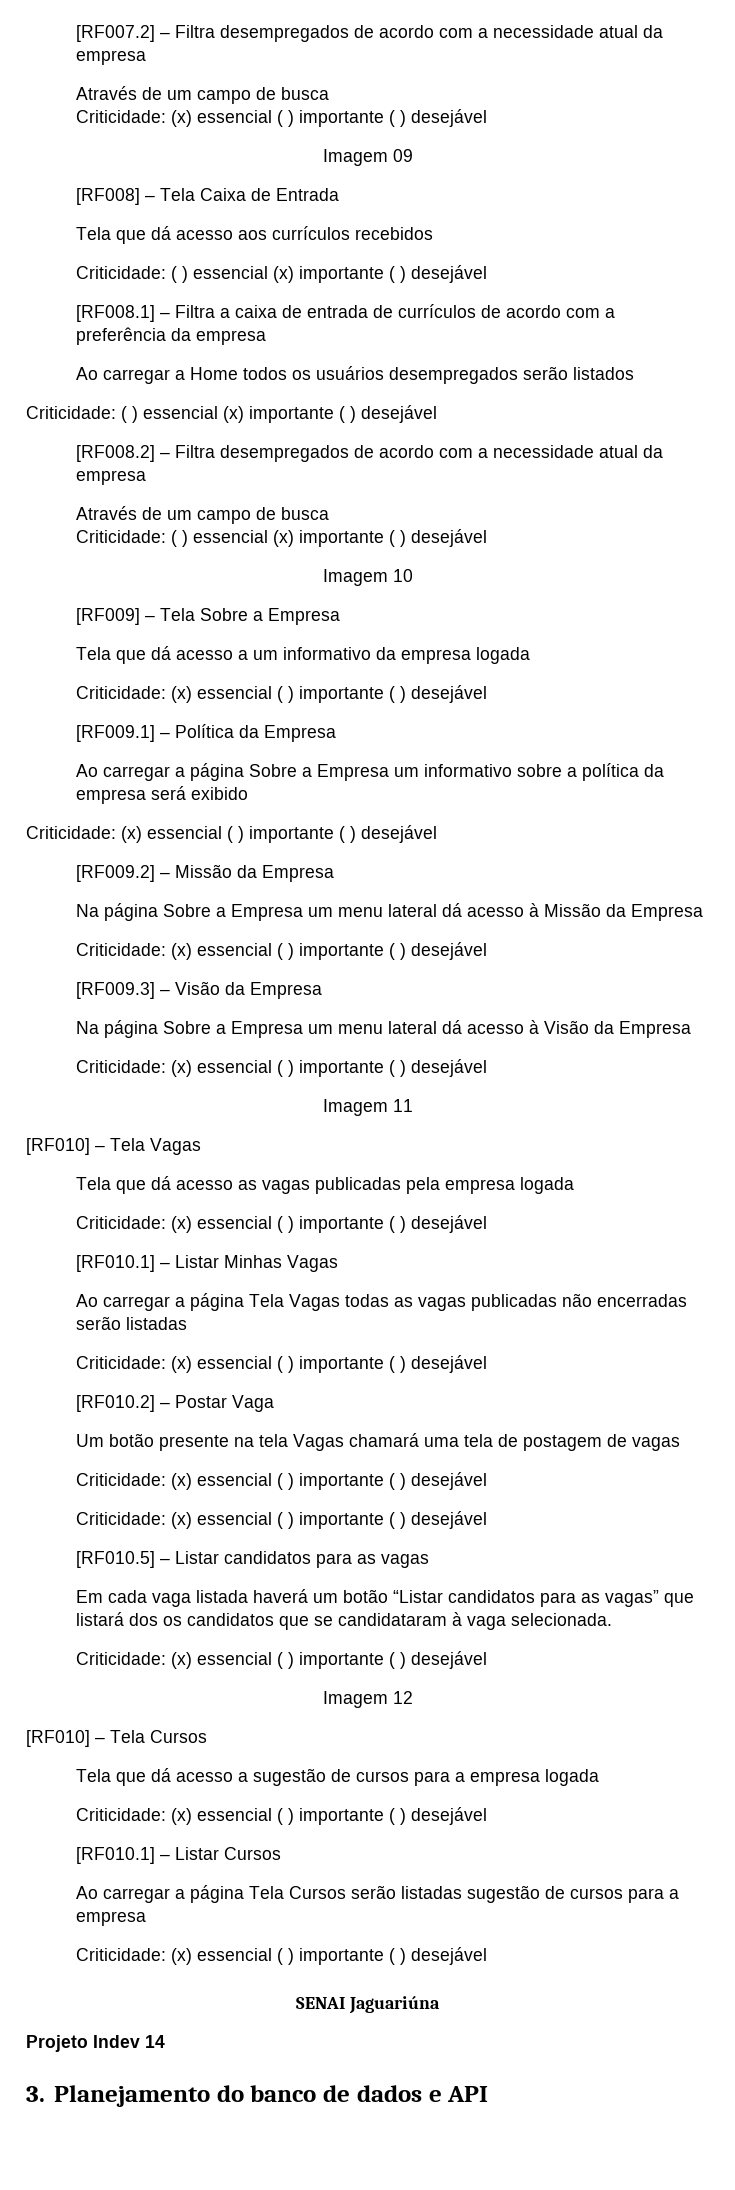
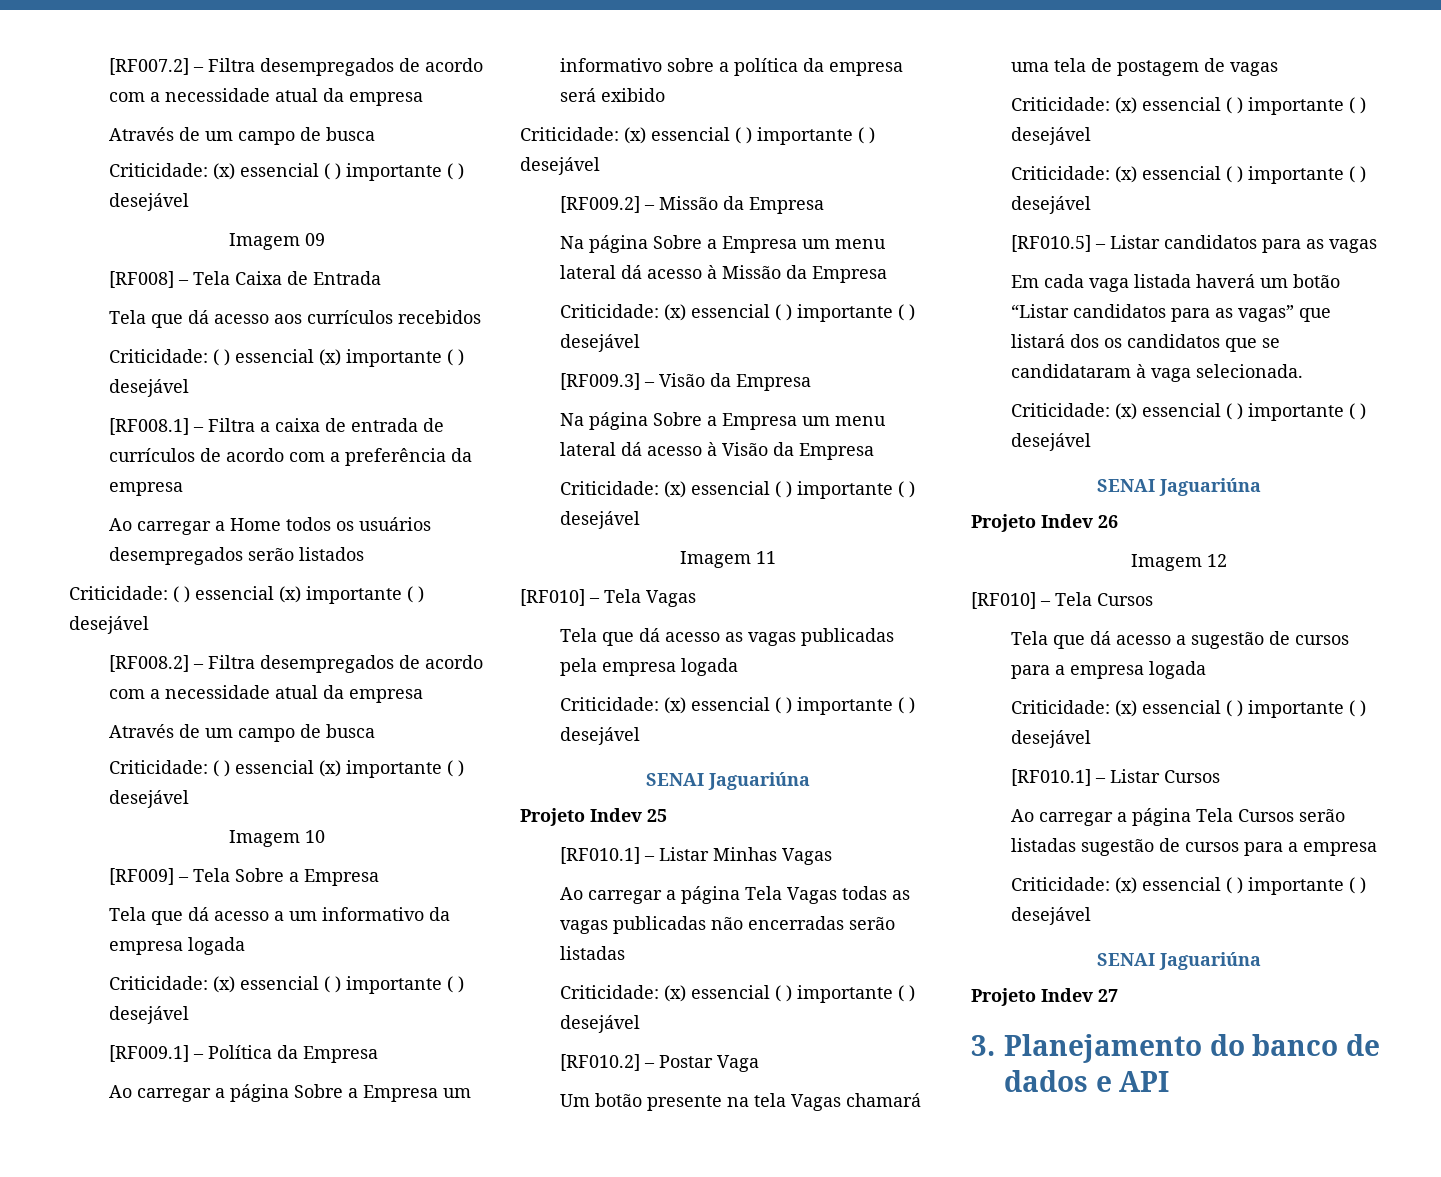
  Tela que dá acesso as vagas publicadas pela empresa logada
  Criticidade: (x) essencial ( ) importante ( ) desejável
+ SENAI Jaguariúna
+ Projeto Indev 25
  Em cada vaga listada haverá um botão “Listar candidatos para as vagas” que listará dos os candidatos que se candidataram à vaga selecionada.
  Criticidade: (x) essencial ( ) importante ( ) desejável
+ SENAI Jaguariúna
+ Projeto Indev 26
- Projeto Indev 14
+ Projeto Indev 27

